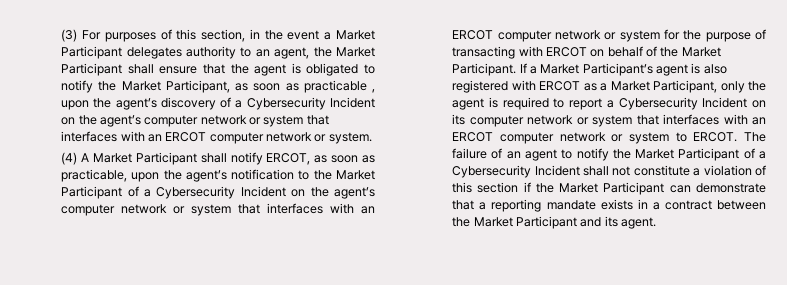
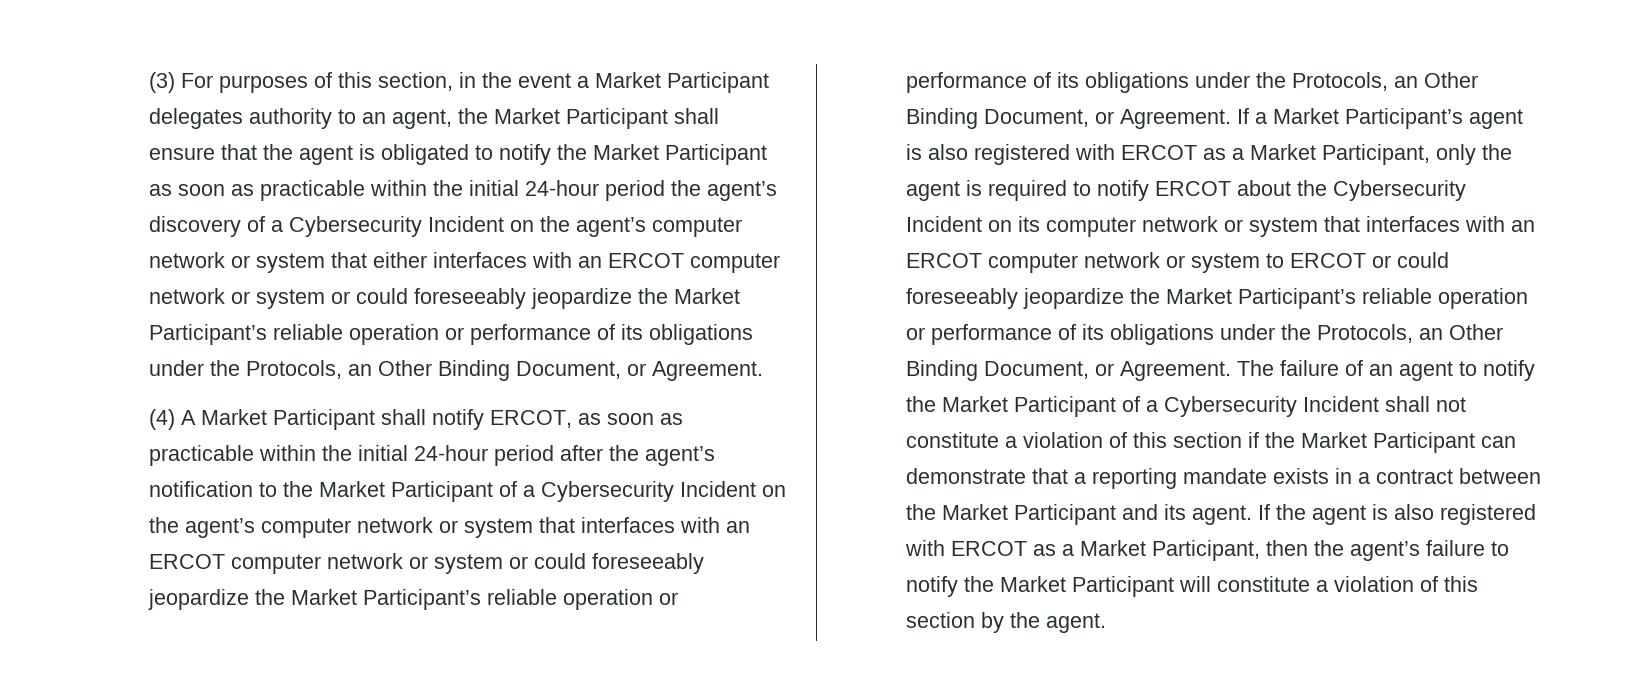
- (3) For purposes of this section, in the event a Market Participant delegates authority to an agent, the Market Participant shall ensure that the agent is obligated to notify the Market Participant, as soon as practicable , upon the agent’s discovery of a Cybersecurity Incident on the agent’s computer network or system that interfaces with an ERCOT computer network or system.
+ (3) For purposes of this section, in the event a Market Participant delegates authority to an agent, the Market Participant shall ensure that the agent is obligated to notify the Market Participant as soon as practicable within the initial 24-hour period the agent’s discovery of a Cybersecurity Incident on the agent’s computer network or system that either interfaces with an ERCOT computer network or system or could foreseeably jeopardize the Market Participant’s reliable operation or performance of its obligations under the Protocols, an Other Binding Document, or Agreement.
- (4) A Market Participant shall notify ERCOT, as soon as practicable, upon the agent’s notification to the Market Participant of a Cybersecurity Incident on the agent’s computer network or system that interfaces with an ERCOT computer network or system for the purpose of transacting with ERCOT on behalf of the Market Participant.
+ (4) A Market Participant shall notify ERCOT, as soon as practicable within the initial 24-hour period after the agent’s notification to the Market Participant of a Cybersecurity Incident on the agent’s computer network or system that interfaces with an ERCOT computer network or system or could foreseeably jeopardize the Market Participant’s reliable operation or performance of its obligations under the Protocols, an Other Binding Document, or Agreement.
- If a Market Participant’s agent is also registered with ERCOT as a Market Participant, only the agent is required to report a Cybersecurity Incident on its computer network or system that interfaces with an ERCOT computer network or system to ERCOT.
+ If a Market Participant’s agent is also registered with ERCOT as a Market Participant, only the agent is required to notify ERCOT about the Cybersecurity Incident on its computer network or system that interfaces with an ERCOT computer network or system to ERCOT or could foreseeably jeopardize the Market Participant’s reliable operation or performance of its obligations under the Protocols, an Other Binding Document, or Agreement.
+ If the agent is also registered with ERCOT as a Market Participant, then the agent’s failure to notify the Market Participant will constitute a violation of this section by the agent.

